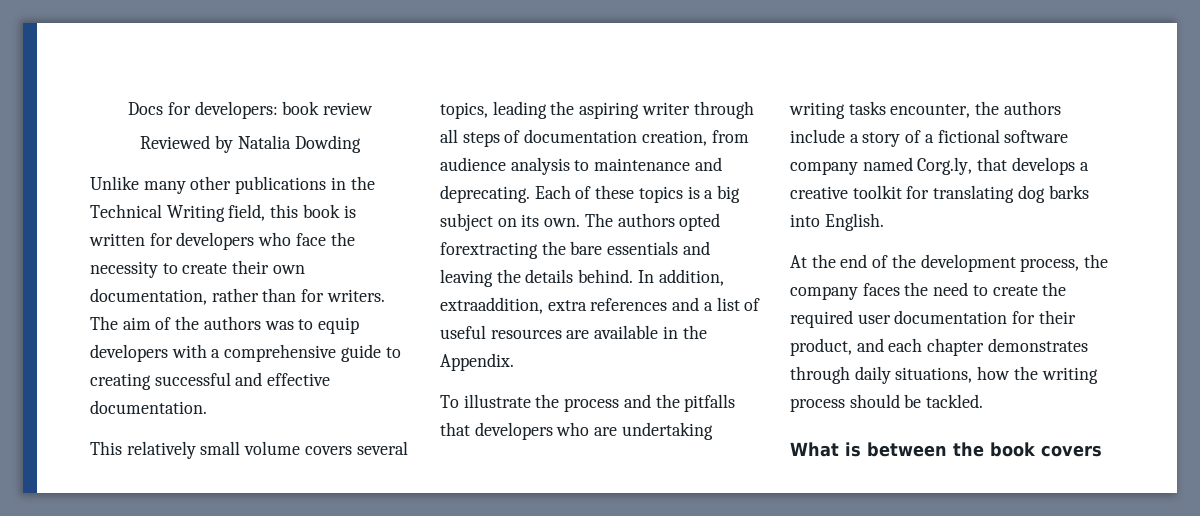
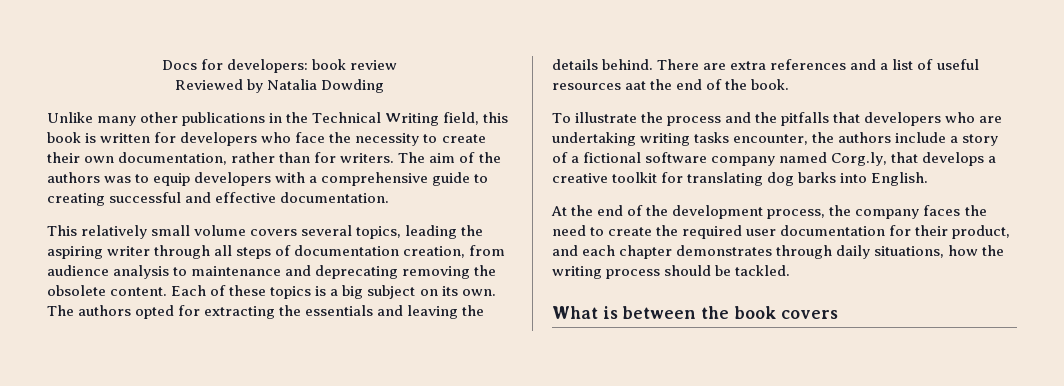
- This relatively small volume covers several topics, leading the aspiring writer through all steps of documentation creation, from audience analysis to maintenance and deprecating.
+ This relatively small volume covers several topics, leading the aspiring writer through all steps of documentation creation, from audience analysis to maintenance and deprecating removing the obsolete content.
- The authors opted forextracting the bare essentials and leaving the details behind.
+ The authors opted for extracting the essentials and leaving the details behind.
- In addition, extraaddition, extra references and a list of useful resources are available in the Appendix.
+ There are extra references and a list of useful resources aat the end of the book.

